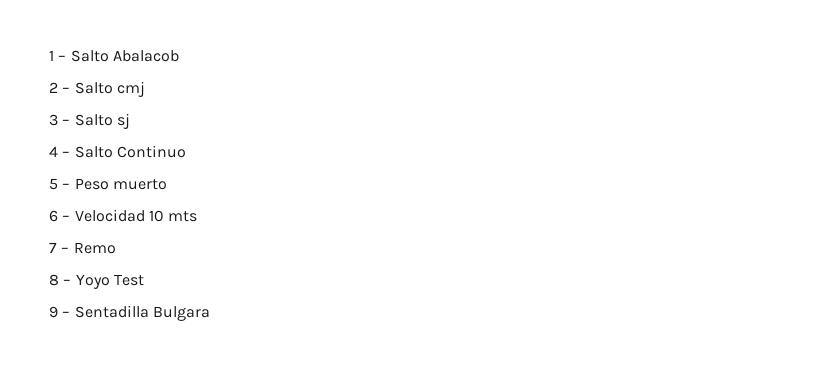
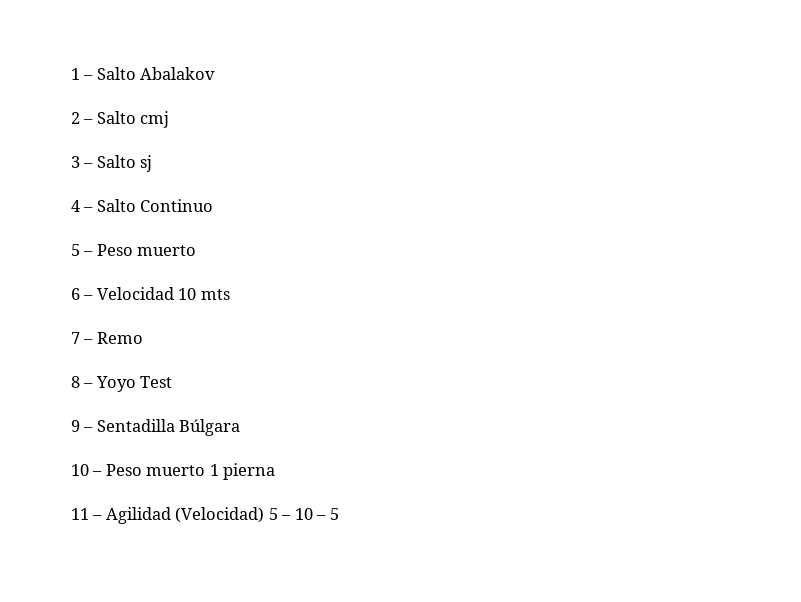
- 1 – Salto Abalacob
+ 1 – Salto Abalakov
- 9 – Sentadilla Bulgara
+ 9 – Sentadilla Búlgara
+ 10 – Peso muerto 1 pierna
+ 11 – Agilidad (Velocidad) 5 – 10 – 5

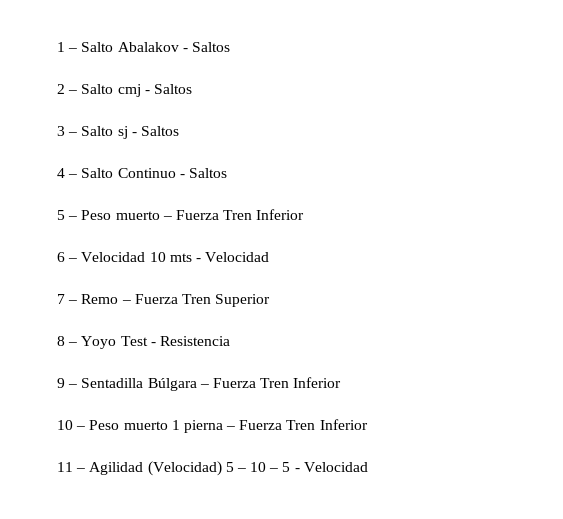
- 1 – Salto Abalakov
+ 1 – Salto Abalakov - Saltos
- 2 – Salto cmj
+ 2 – Salto cmj - Saltos
- 3 – Salto sj
+ 3 – Salto sj - Saltos
- 4 – Salto Continuo
+ 4 – Salto Continuo - Saltos
- 5 – Peso muerto
+ 5 – Peso muerto – Fuerza Tren Inferior
- 6 – Velocidad 10 mts
+ 6 – Velocidad 10 mts - Velocidad
- 7 – Remo
+ 7 – Remo – Fuerza Tren Superior
- 8 – Yoyo Test
+ 8 – Yoyo Test - Resistencia
- 9 – Sentadilla Búlgara
+ 9 – Sentadilla Búlgara – Fuerza Tren Inferior
- 10 – Peso muerto 1 pierna
+ 10 – Peso muerto 1 pierna – Fuerza Tren Inferior
- 11 – Agilidad (Velocidad) 5 – 10 – 5
+ 11 – Agilidad (Velocidad) 5 – 10 – 5 - Velocidad

